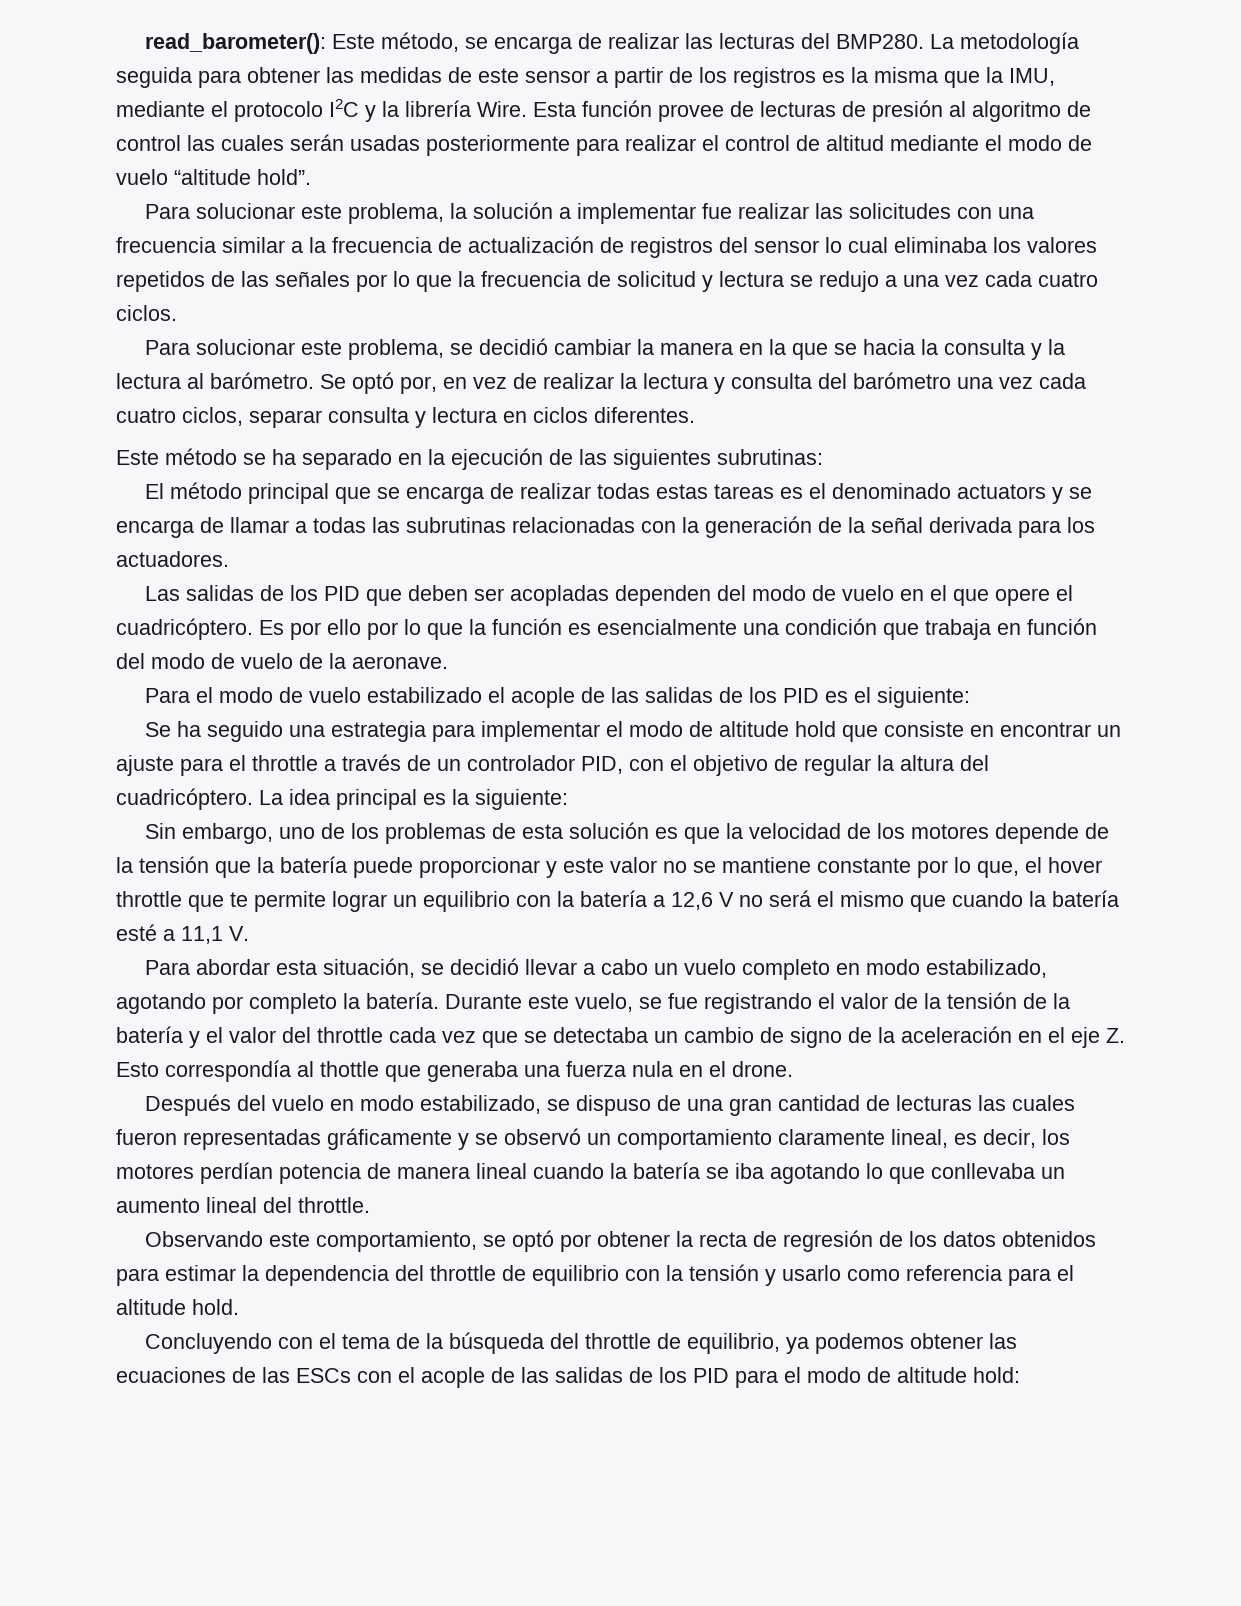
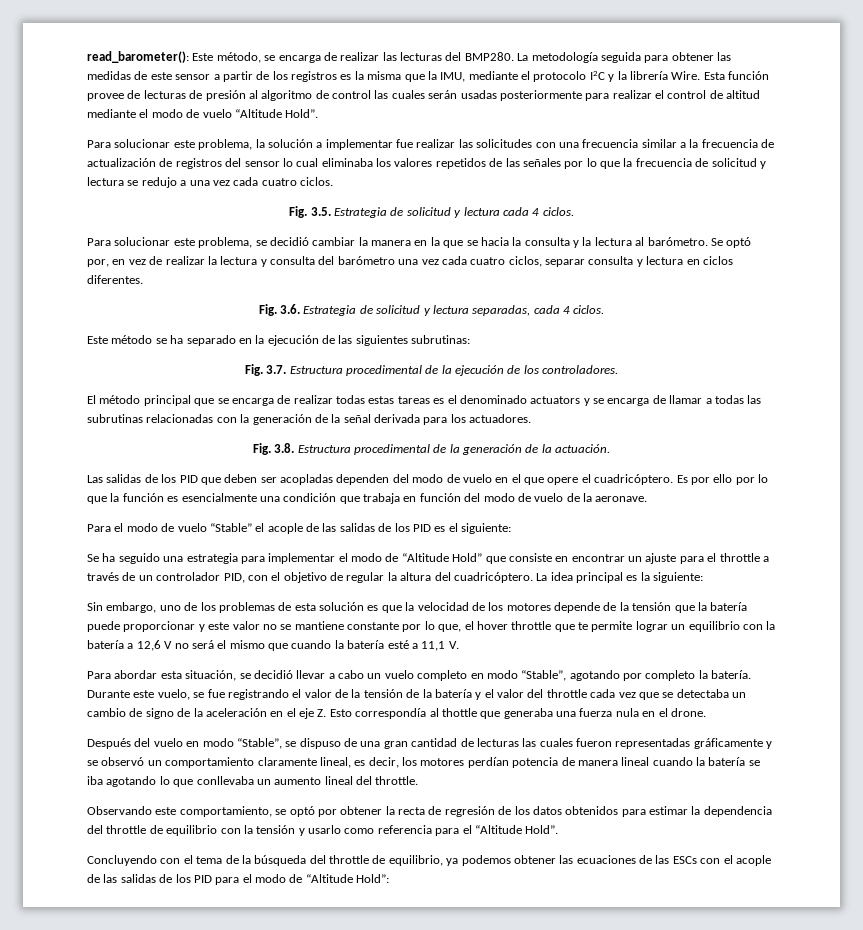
- Esta función provee de lecturas de presión al algoritmo de control las cuales serán usadas posteriormente para realizar el control de altitud mediante el modo de vuelo “altitude hold”.
+ Esta función provee de lecturas de presión al algoritmo de control las cuales serán usadas posteriormente para realizar el control de altitud mediante el modo de vuelo “Altitude Hold”.
+ Fig. 3.5. Estrategia de solicitud y lectura cada 4 ciclos.
+ Fig. 3.6. Estrategia de solicitud y lectura separadas, cada 4 ciclos.
+ Fig. 3.7. Estructura procedimental de la ejecución de los controladores.
+ Fig. 3.8. Estructura procedimental de la generación de la actuación.
- Para el modo de vuelo estabilizado el acople de las salidas de los PID es el siguiente:
+ Para el modo de vuelo “Stable” el acople de las salidas de los PID es el siguiente:
- Se ha seguido una estrategia para implementar el modo de altitude hold que consiste en encontrar un ajuste para el throttle a través de un controlador PID, con el objetivo de regular la altura del cuadricóptero.
+ Se ha seguido una estrategia para implementar el modo de “Altitude Hold” que consiste en encontrar un ajuste para el throttle a través de un controlador PID, con el objetivo de regular la altura del cuadricóptero.
- Para abordar esta situación, se decidió llevar a cabo un vuelo completo en modo estabilizado, agotando por completo la batería.
+ Para abordar esta situación, se decidió llevar a cabo un vuelo completo en modo “Stable”, agotando por completo la batería.
- Después del vuelo en modo estabilizado, se dispuso de una gran cantidad de lecturas las cuales fueron representadas gráficamente y se observó un comportamiento claramente lineal, es decir, los motores perdían potencia de manera lineal cuando la batería se iba agotando lo que conllevaba un aumento lineal del throttle.
+ Después del vuelo en modo “Stable”, se dispuso de una gran cantidad de lecturas las cuales fueron representadas gráficamente y se observó un comportamiento claramente lineal, es decir, los motores perdían potencia de manera lineal cuando la batería se iba agotando lo que conllevaba un aumento lineal del throttle.
- Observando este comportamiento, se optó por obtener la recta de regresión de los datos obtenidos para estimar la dependencia del throttle de equilibrio con la tensión y usarlo como referencia para el altitude hold.
+ Observando este comportamiento, se optó por obtener la recta de regresión de los datos obtenidos para estimar la dependencia del throttle de equilibrio con la tensión y usarlo como referencia para el “Altitude Hold”.
- Concluyendo con el tema de la búsqueda del throttle de equilibrio, ya podemos obtener las ecuaciones de las ESCs con el acople de las salidas de los PID para el modo de altitude hold:
+ Concluyendo con el tema de la búsqueda del throttle de equilibrio, ya podemos obtener las ecuaciones de las ESCs con el acople de las salidas de los PID para el modo de “Altitude Hold”:

